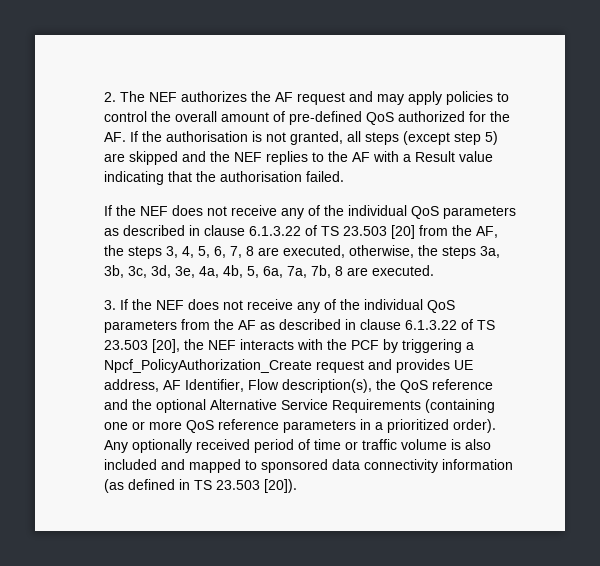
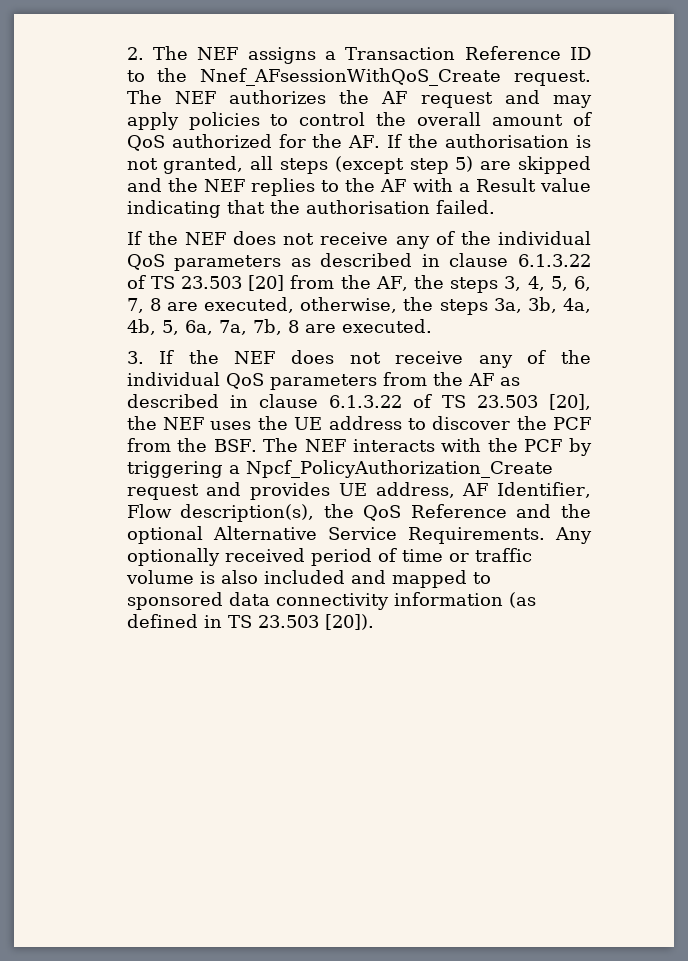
- 2. The NEF authorizes the AF request and may apply policies to control the overall amount of pre-defined QoS authorized for the AF. If the authorisation is not granted, all steps (except step 5) are skipped and the NEF replies to the AF with a Result value indicating that the authorisation failed.
+ 2. The NEF assigns a Transaction Reference ID to the Nnef_AFsessionWithQoS_Create request. The NEF authorizes the AF request and may apply policies to control the overall amount of QoS authorized for the AF. If the authorisation is not granted, all steps (except step 5) are skipped and the NEF replies to the AF with a Result value indicating that the authorisation failed.
- If the NEF does not receive any of the individual QoS parameters as described in clause 6.1.3.22 of TS 23.503 [20] from the AF, the steps 3, 4, 5, 6, 7, 8 are executed, otherwise, the steps 3a, 3b, 3c, 3d, 3e, 4a, 4b, 5, 6a, 7a, 7b, 8 are executed.
+ If the NEF does not receive any of the individual QoS parameters as described in clause 6.1.3.22 of TS 23.503 [20] from the AF, the steps 3, 4, 5, 6, 7, 8 are executed, otherwise, the steps 3a, 3b, 4a, 4b, 5, 6a, 7a, 7b, 8 are executed.
- 3. If the NEF does not receive any of the individual QoS parameters from the AF as described in clause 6.1.3.22 of TS 23.503 [20], the NEF interacts with the PCF by triggering a Npcf_PolicyAuthorization_Create request and provides UE address, AF Identifier, Flow description(s), the QoS reference and the optional Alternative Service Requirements (containing one or more QoS reference parameters in a prioritized order).
+ 3. If the NEF does not receive any of the individual QoS parameters from the AF as described in clause 6.1.3.22 of TS 23.503 [20], the NEF uses the UE address to discover the PCF from the BSF. The NEF interacts with the PCF by triggering a Npcf_PolicyAuthorization_Create request and provides UE address, AF Identifier, Flow description(s), the QoS Reference and the optional Alternative Service Requirements.

